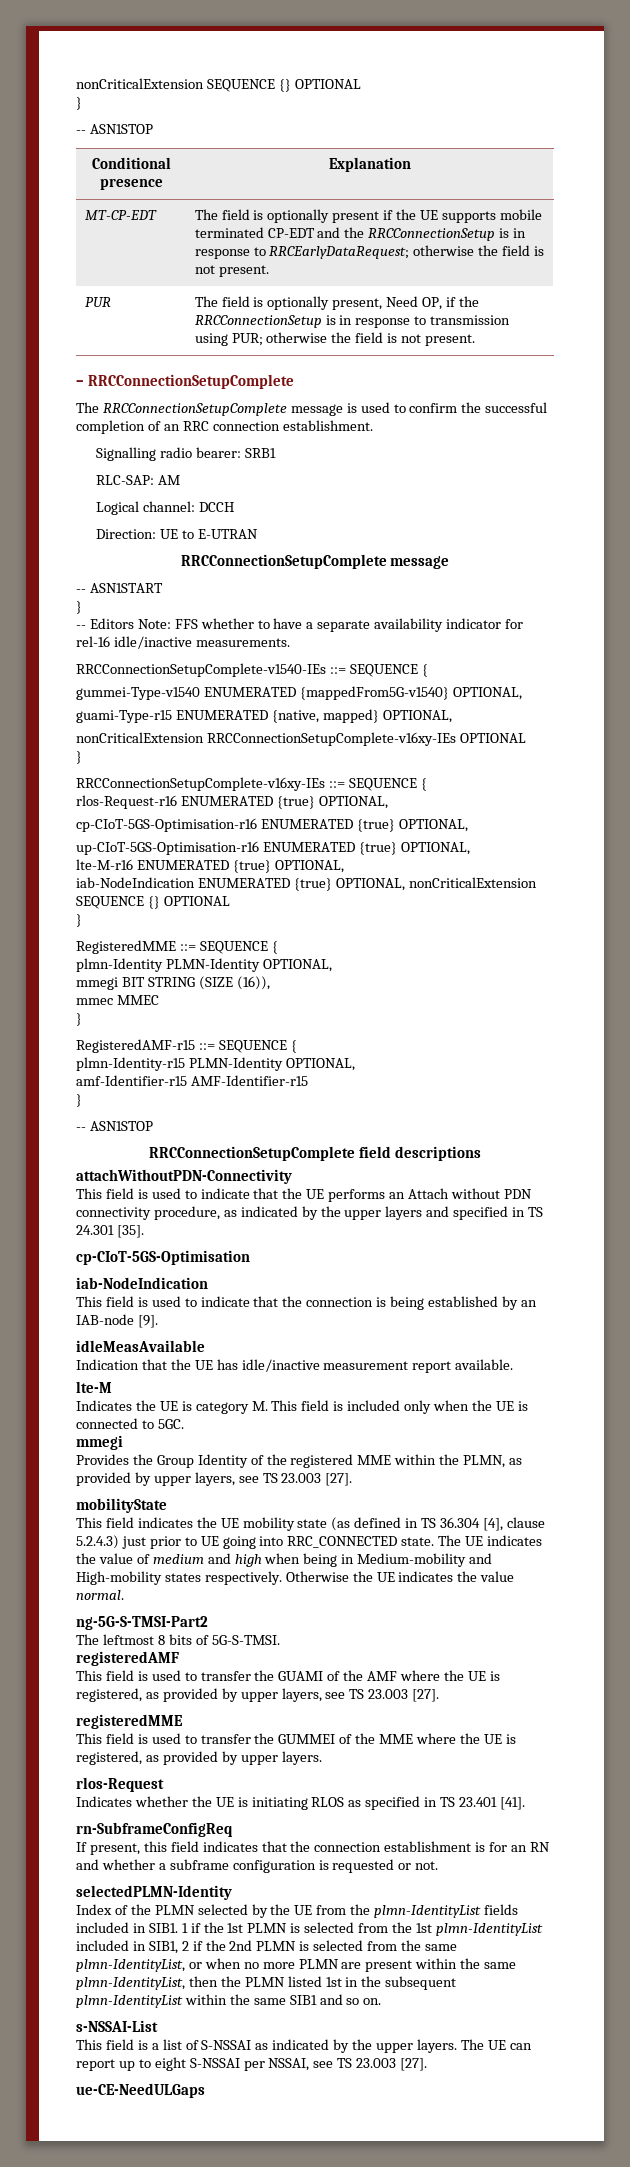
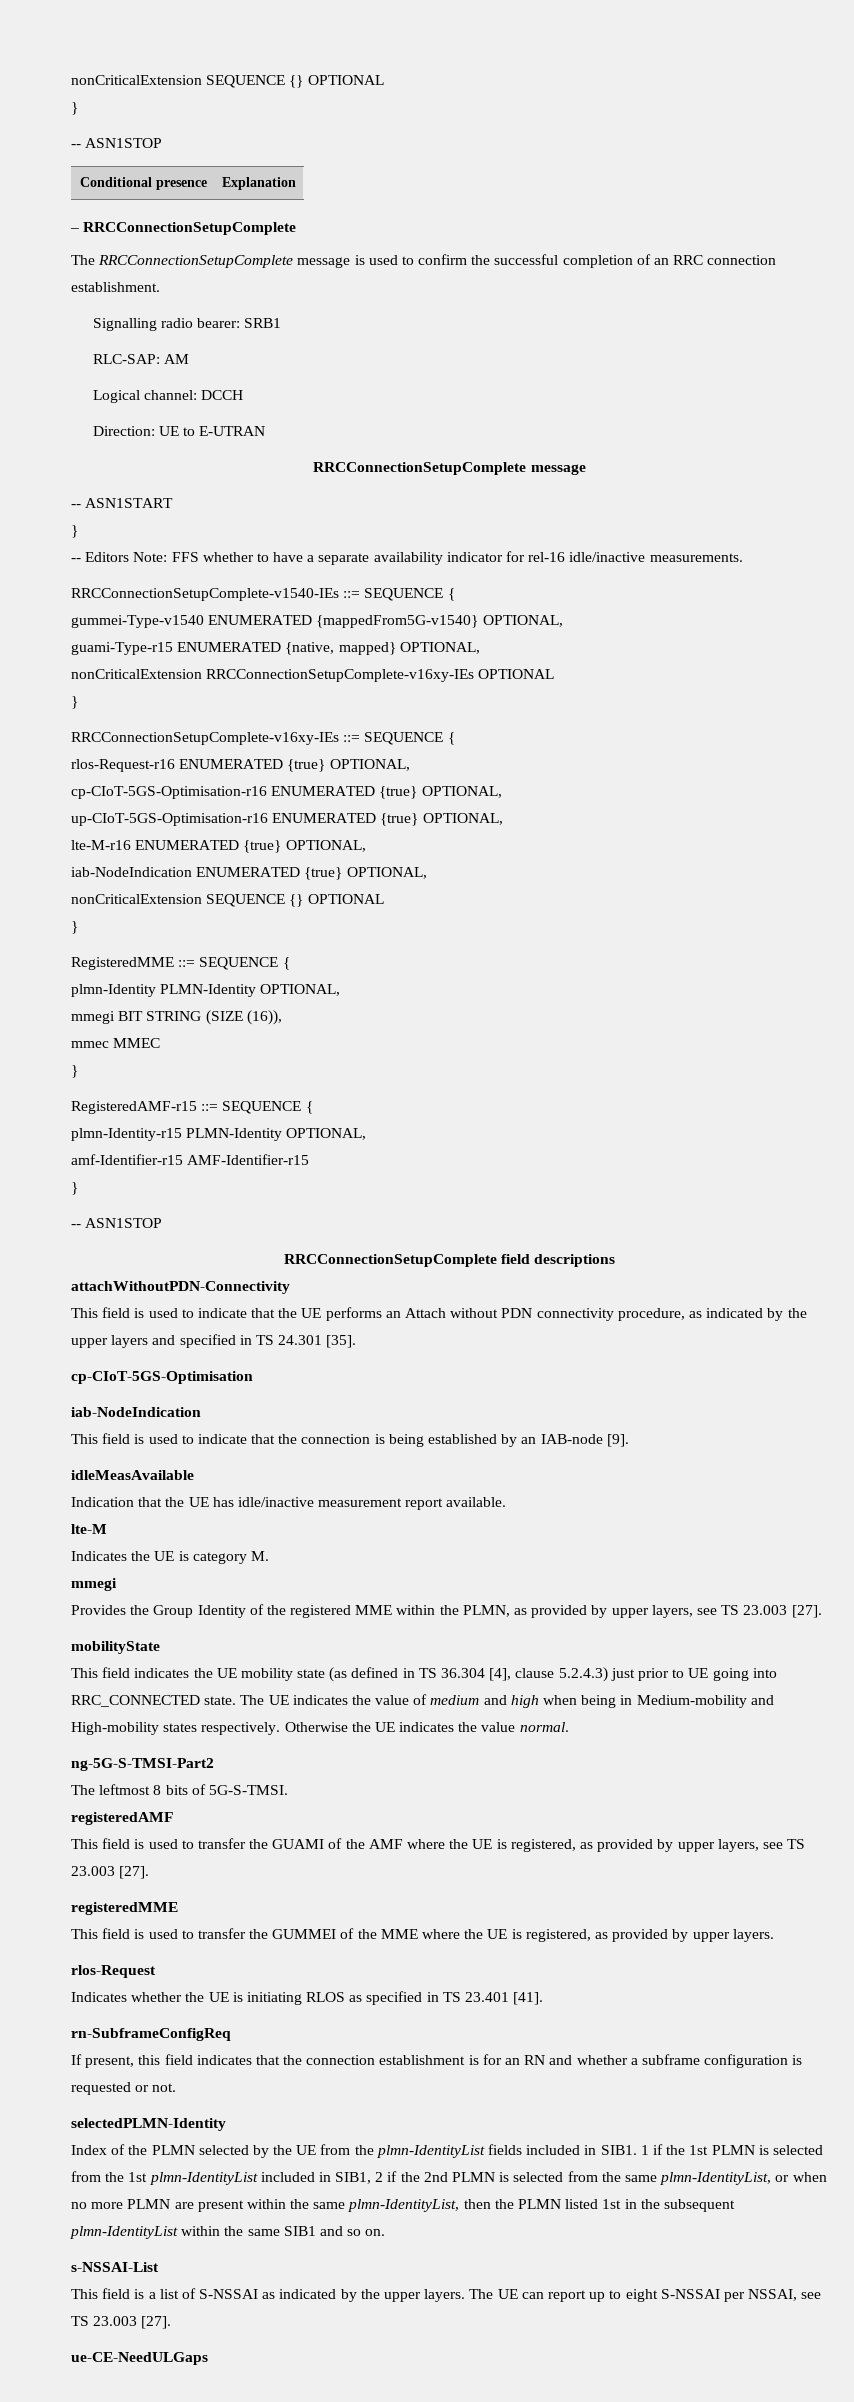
- MT-CP-EDT | The field is optionally present if the UE supports mobile terminated CP-EDT and the RRCConnectionSetup is in response to RRCEarlyDataRequest; otherwise the field is not present.
- PUR | The field is optionally present, Need OP, if the RRCConnectionSetup is in response to transmission using PUR; otherwise the field is not present.
- iab-NodeIndication ENUMERATED {true} OPTIONAL, nonCriticalExtension SEQUENCE {} OPTIONAL
+ iab-NodeIndication ENUMERATED {true} OPTIONAL,
+ nonCriticalExtension SEQUENCE {} OPTIONAL
- Indicates the UE is category M. This field is included only when the UE is connected to 5GC.
+ Indicates the UE is category M.

